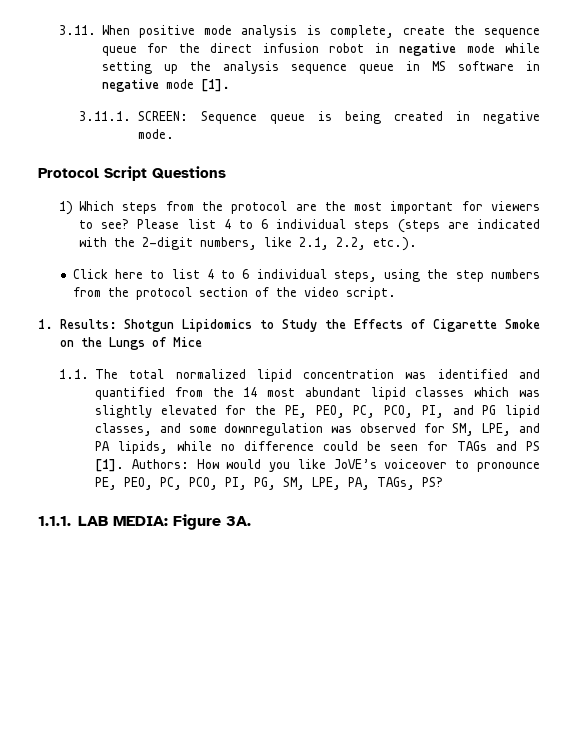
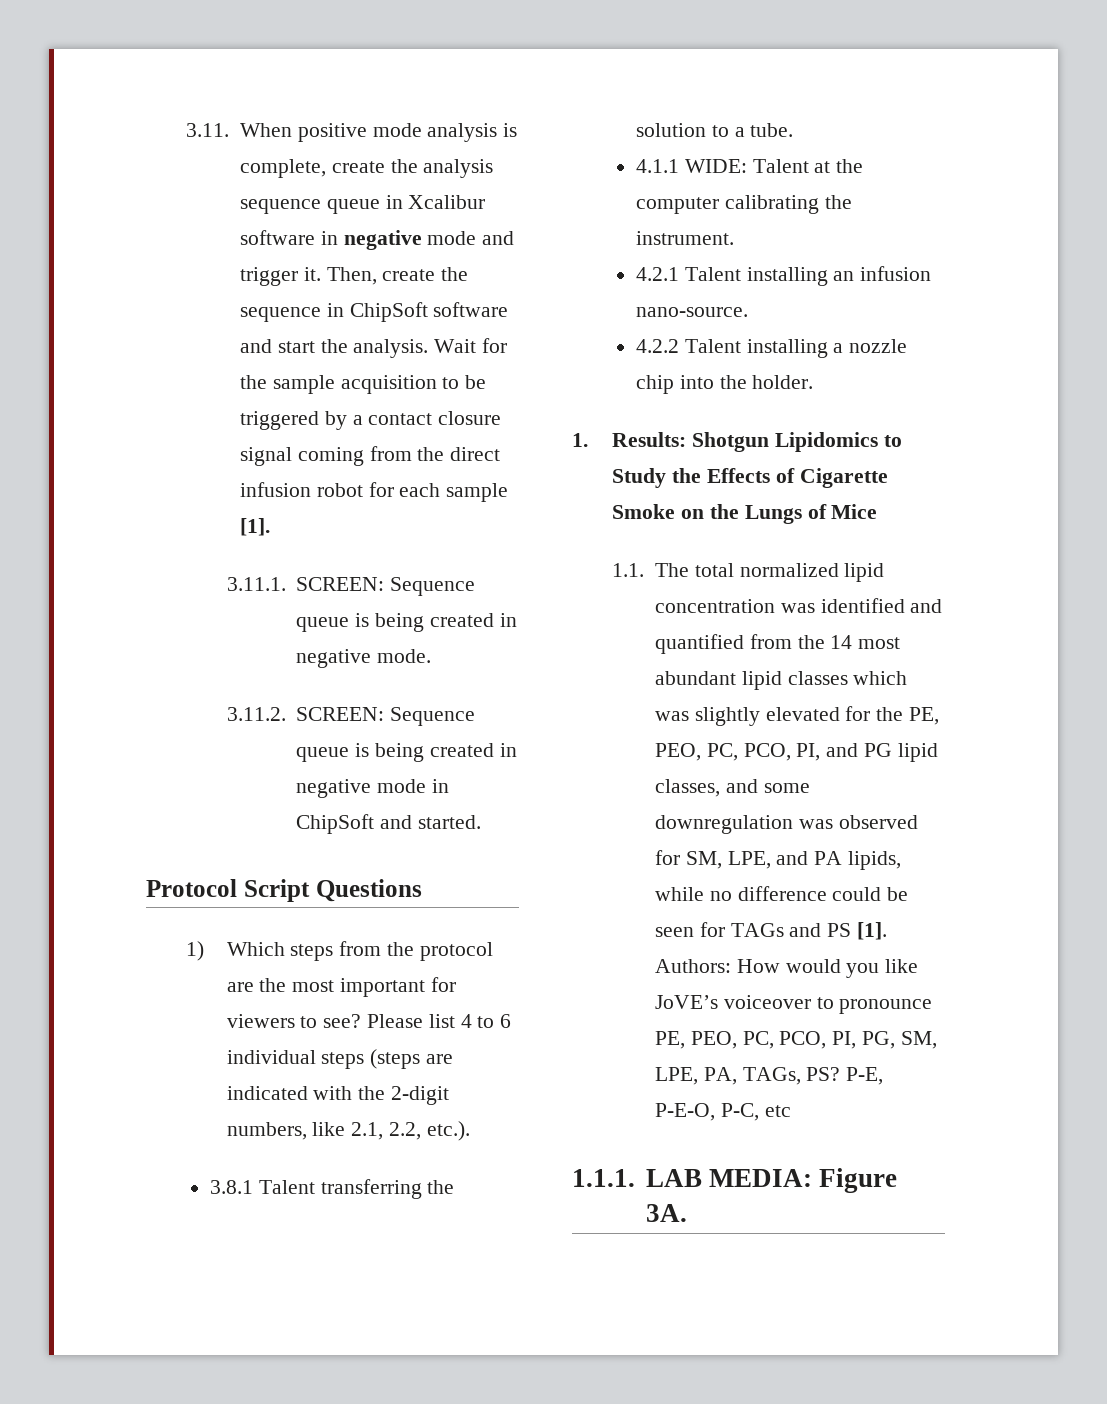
- 3.11. When positive mode analysis is complete, create the sequence queue for the direct infusion robot in negative mode while setting up the analysis sequence queue in MS software in negative mode [1].
+ 3.11. When positive mode analysis is complete, create the analysis sequence queue in Xcalibur software in negative mode and trigger it. Then, create the sequence in ChipSoft software and start the analysis. Wait for the sample acquisition to be triggered by a contact closure signal coming from the direct infusion robot for each sample [1].
+ 3.11.2. SCREEN: Sequence queue is being created in negative mode in ChipSoft and started.
- Click here to list 4 to 6 individual steps, using the step numbers from the protocol section of the video script.
+ 3.8.1 Talent transferring the solution to a tube.
+ 4.1.1 WIDE: Talent at the computer calibrating the instrument.
+ 4.2.1 Talent installing an infusion nano-source.
+ 4.2.2 Talent installing a nozzle chip into the holder.
+ P-E, P-E-O, P-C, etc

